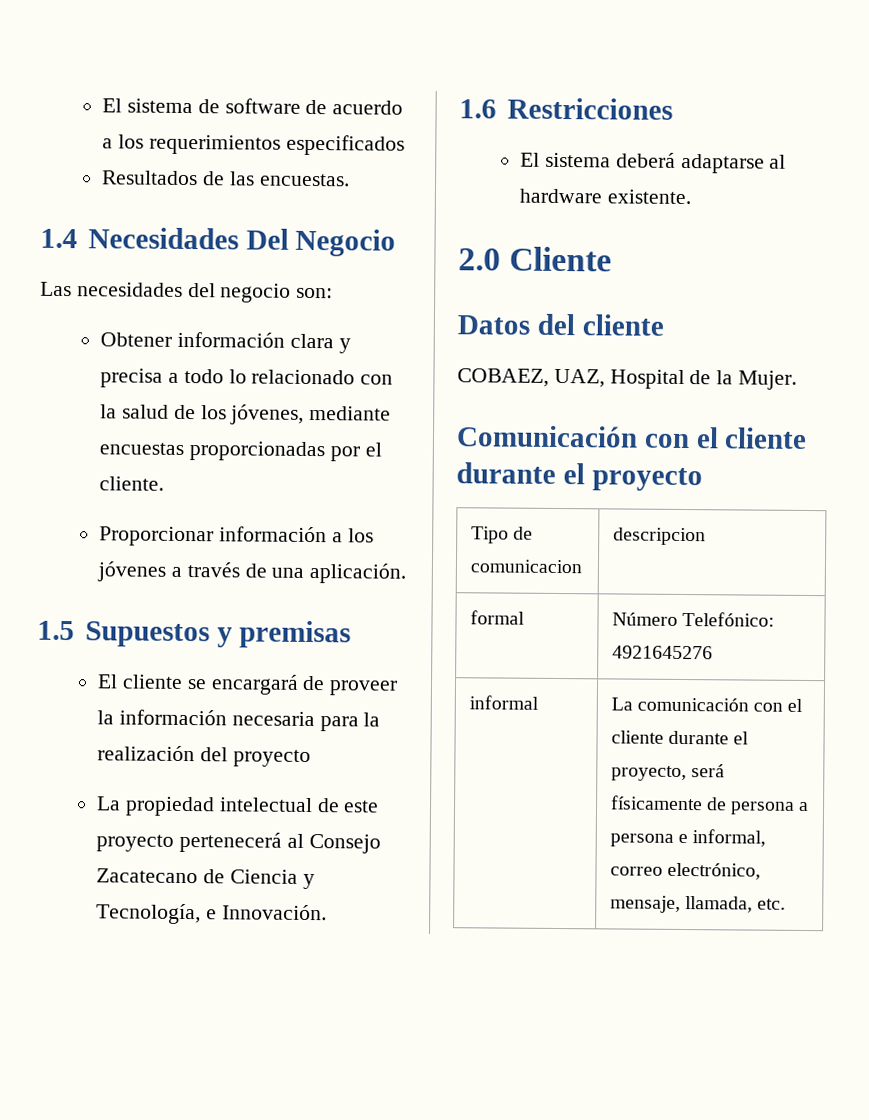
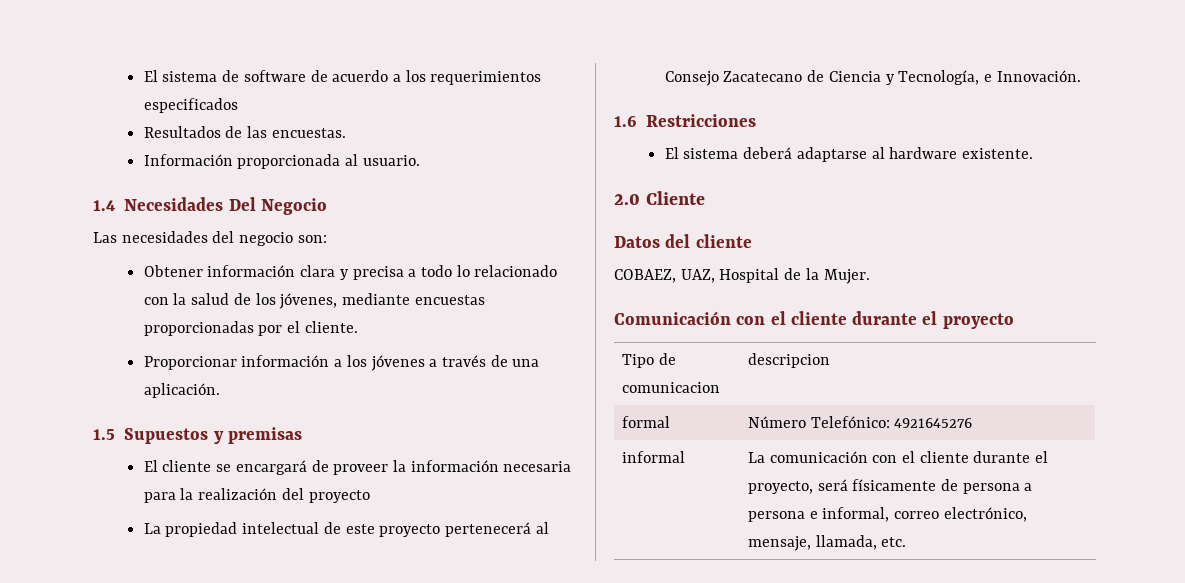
+ Información proporcionada al usuario.

